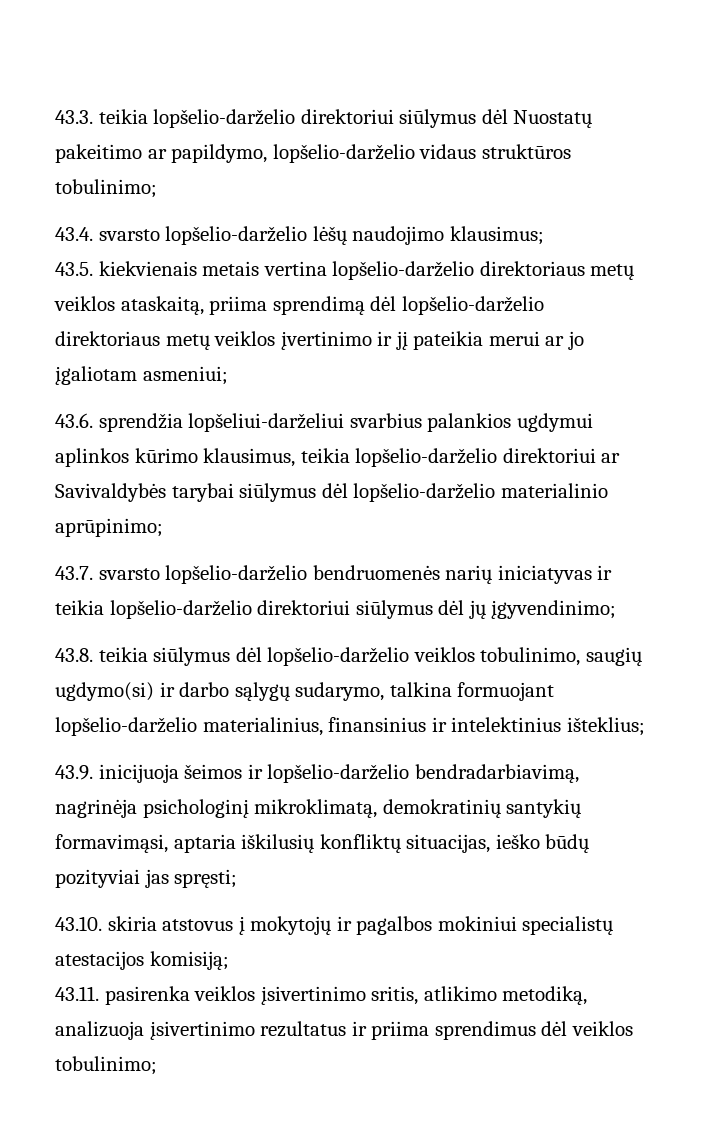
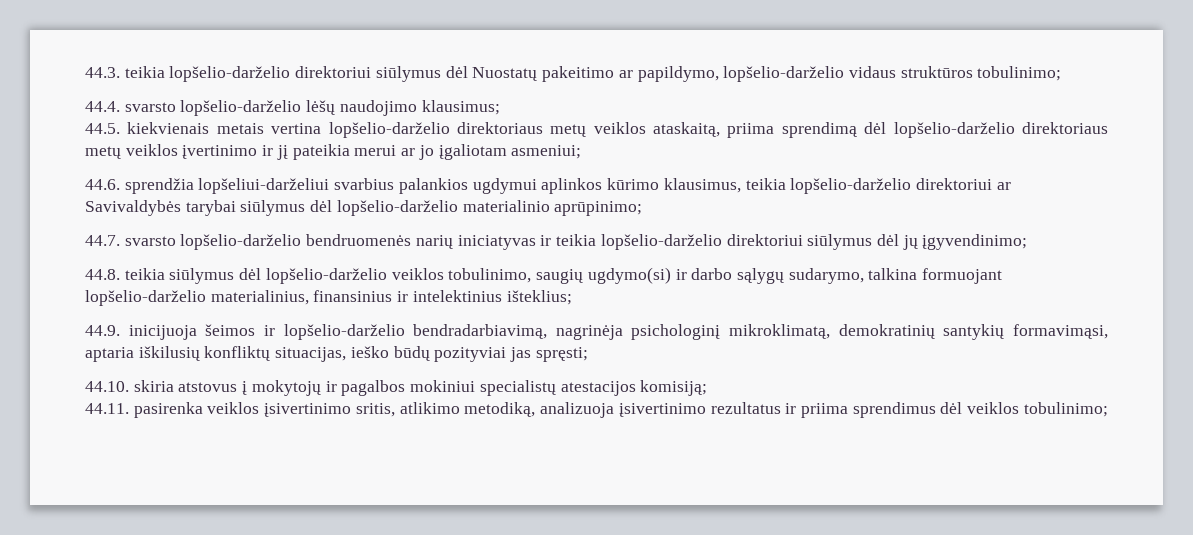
- 43.3. teikia lopšelio-darželio direktoriui siūlymus dėl Nuostatų pakeitimo ar papildymo, lopšelio-darželio vidaus struktūros tobulinimo;
+ 44.3. teikia lopšelio-darželio direktoriui siūlymus dėl Nuostatų pakeitimo ar papildymo, lopšelio-darželio vidaus struktūros tobulinimo;
- 43.4. svarsto lopšelio-darželio lėšų naudojimo klausimus;
+ 44.4. svarsto lopšelio-darželio lėšų naudojimo klausimus;
- 43.5. kiekvienais metais vertina lopšelio-darželio direktoriaus metų veiklos ataskaitą, priima sprendimą dėl lopšelio-darželio direktoriaus metų veiklos įvertinimo ir jį pateikia merui ar jo įgaliotam asmeniui;
+ 44.5. kiekvienais metais vertina lopšelio-darželio direktoriaus metų veiklos ataskaitą, priima sprendimą dėl lopšelio-darželio direktoriaus metų veiklos įvertinimo ir jį pateikia merui ar jo įgaliotam asmeniui;
- 43.6. sprendžia lopšeliui-darželiui svarbius palankios ugdymui aplinkos kūrimo klausimus, teikia lopšelio-darželio direktoriui ar Savivaldybės tarybai siūlymus dėl lopšelio-darželio materialinio aprūpinimo;
+ 44.6. sprendžia lopšeliui-darželiui svarbius palankios ugdymui aplinkos kūrimo klausimus, teikia lopšelio-darželio direktoriui ar Savivaldybės tarybai siūlymus dėl lopšelio-darželio materialinio aprūpinimo;
- 43.7. svarsto lopšelio-darželio bendruomenės narių iniciatyvas ir teikia lopšelio-darželio direktoriui siūlymus dėl jų įgyvendinimo;
+ 44.7. svarsto lopšelio-darželio bendruomenės narių iniciatyvas ir teikia lopšelio-darželio direktoriui siūlymus dėl jų įgyvendinimo;
- 43.8. teikia siūlymus dėl lopšelio-darželio veiklos tobulinimo, saugių ugdymo(si) ir darbo sąlygų sudarymo, talkina formuojant lopšelio-darželio materialinius, finansinius ir intelektinius išteklius;
+ 44.8. teikia siūlymus dėl lopšelio-darželio veiklos tobulinimo, saugių ugdymo(si) ir darbo sąlygų sudarymo, talkina formuojant lopšelio-darželio materialinius, finansinius ir intelektinius išteklius;
- 43.9. inicijuoja šeimos ir lopšelio-darželio bendradarbiavimą, nagrinėja psichologinį mikroklimatą, demokratinių santykių formavimąsi, aptaria iškilusių konfliktų situacijas, ieško būdų pozityviai jas spręsti;
+ 44.9. inicijuoja šeimos ir lopšelio-darželio bendradarbiavimą, nagrinėja psichologinį mikroklimatą, demokratinių santykių formavimąsi, aptaria iškilusių konfliktų situacijas, ieško būdų pozityviai jas spręsti;
- 43.10. skiria atstovus į mokytojų ir pagalbos mokiniui specialistų atestacijos komisiją;
+ 44.10. skiria atstovus į mokytojų ir pagalbos mokiniui specialistų atestacijos komisiją;
- 43.11. pasirenka veiklos įsivertinimo sritis, atlikimo metodiką, analizuoja įsivertinimo rezultatus ir priima sprendimus dėl veiklos tobulinimo;
+ 44.11. pasirenka veiklos įsivertinimo sritis, atlikimo metodiką, analizuoja įsivertinimo rezultatus ir priima sprendimus dėl veiklos tobulinimo;

